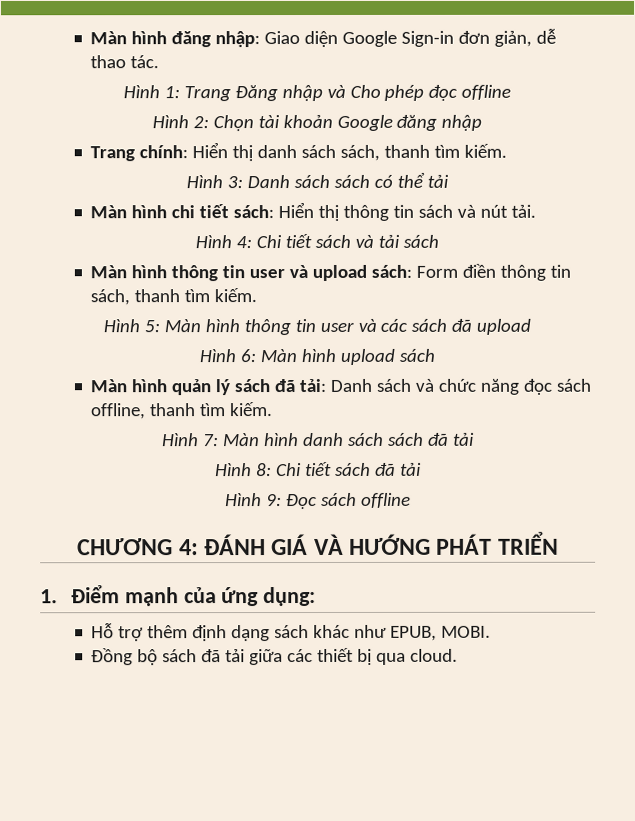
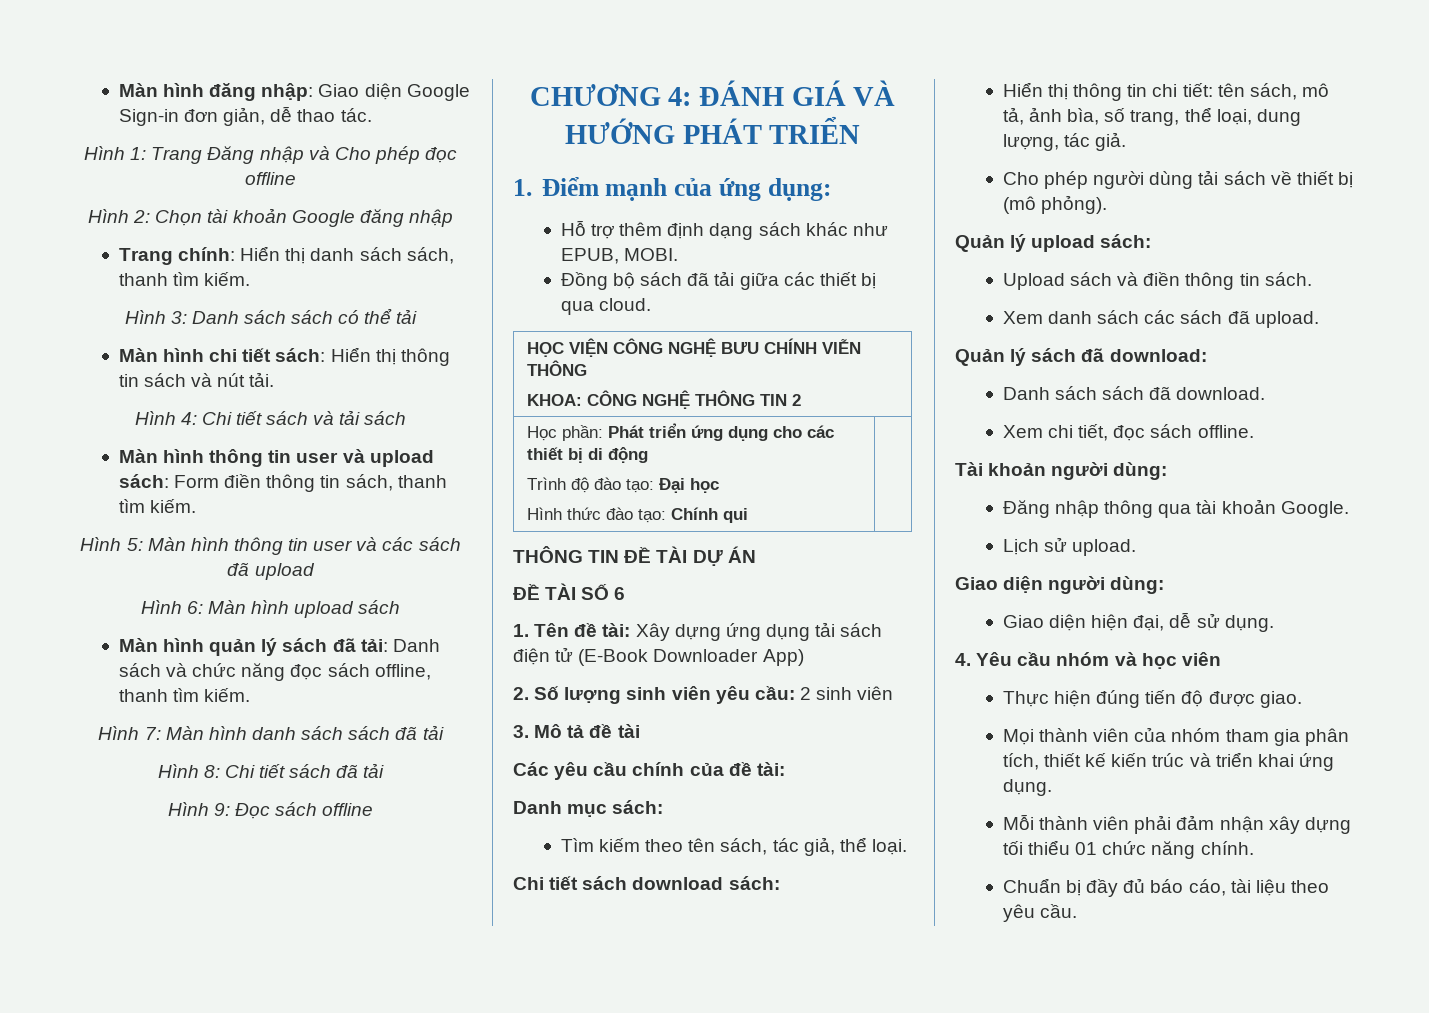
+ HỌC VIỆN CÔNG NGHỆ BƯU CHÍNH VIỄN THÔNG
+ KHOA: CÔNG NGHỆ THÔNG TIN 2
+ Học phần: Phát triển ứng dụng cho các thiết bị di động
+ Trình độ đào tạo: Đại học
+ Hình thức đào tạo: Chính qui |
+ THÔNG TIN ĐỀ TÀI DỰ ÁN
+ ĐỀ TÀI SỐ 6
+ 1. Tên đề tài: Xây dựng ứng dụng tải sách điện tử (E-Book Downloader App)
+ 2. Số lượng sinh viên yêu cầu: 2 sinh viên
+ 3. Mô tả đề tài
+ Các yêu cầu chính của đề tài:
+ Danh mục sách:
+ Tìm kiếm theo tên sách, tác giả, thể loại.
+ Chi tiết sách download sách:
+ Hiển thị thông tin chi tiết: tên sách, mô tả, ảnh bìa, số trang, thể loại, dung lượng, tác giả.
+ Cho phép người dùng tải sách về thiết bị (mô phỏng).
+ Quản lý upload sách:
+ Upload sách và điền thông tin sách.
+ Xem danh sách các sách đã upload.
+ Quản lý sách đã download:
+ Danh sách sách đã download.
+ Xem chi tiết, đọc sách offline.
+ Tài khoản người dùng:
+ Đăng nhập thông qua tài khoản Google.
+ Lịch sử upload.
+ Giao diện người dùng:
+ Giao diện hiện đại, dễ sử dụng.
+ 4. Yêu cầu nhóm và học viên
+ Thực hiện đúng tiến độ được giao.
+ Mọi thành viên của nhóm tham gia phân tích, thiết kế kiến trúc và triển khai ứng dụng.
+ Mỗi thành viên phải đảm nhận xây dựng tối thiểu 01 chức năng chính.
+ Chuẩn bị đầy đủ báo cáo, tài liệu theo yêu cầu.

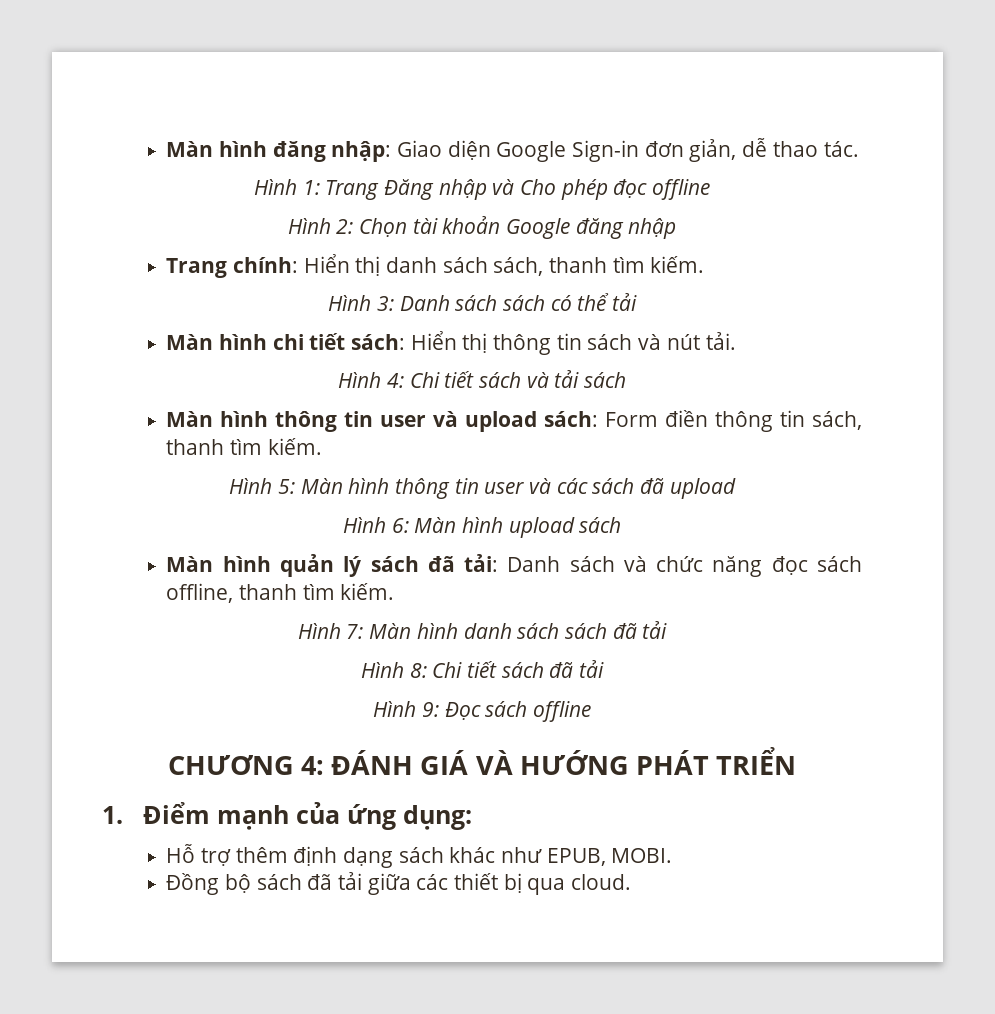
- HỌC VIỆN CÔNG NGHỆ BƯU CHÍNH VIỄN THÔNG
- KHOA: CÔNG NGHỆ THÔNG TIN 2
- Học phần: Phát triển ứng dụng cho các thiết bị di động
- Trình độ đào tạo: Đại học
- Hình thức đào tạo: Chính qui |
- THÔNG TIN ĐỀ TÀI DỰ ÁN
- ĐỀ TÀI SỐ 6
- 1. Tên đề tài: Xây dựng ứng dụng tải sách điện tử (E-Book Downloader App)
- 2. Số lượng sinh viên yêu cầu: 2 sinh viên
- 3. Mô tả đề tài
- Các yêu cầu chính của đề tài:
- Danh mục sách:
- Tìm kiếm theo tên sách, tác giả, thể loại.
- Chi tiết sách download sách:
- Hiển thị thông tin chi tiết: tên sách, mô tả, ảnh bìa, số trang, thể loại, dung lượng, tác giả.
- Cho phép người dùng tải sách về thiết bị (mô phỏng).
- Quản lý upload sách:
- Upload sách và điền thông tin sách.
- Xem danh sách các sách đã upload.
- Quản lý sách đã download:
- Danh sách sách đã download.
- Xem chi tiết, đọc sách offline.
- Tài khoản người dùng:
- Đăng nhập thông qua tài khoản Google.
- Lịch sử upload.
- Giao diện người dùng:
- Giao diện hiện đại, dễ sử dụng.
- 4. Yêu cầu nhóm và học viên
- Thực hiện đúng tiến độ được giao.
- Mọi thành viên của nhóm tham gia phân tích, thiết kế kiến trúc và triển khai ứng dụng.
- Mỗi thành viên phải đảm nhận xây dựng tối thiểu 01 chức năng chính.
- Chuẩn bị đầy đủ báo cáo, tài liệu theo yêu cầu.

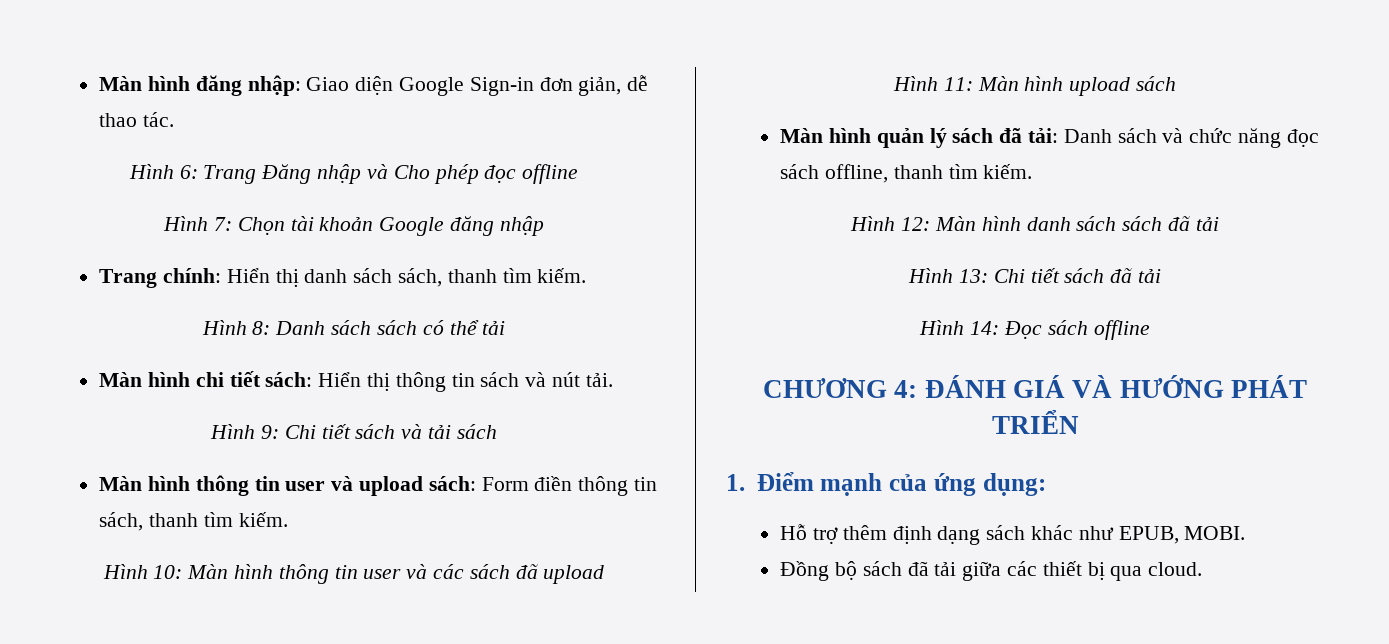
- Hình 1: Trang Đăng nhập và Cho phép đọc offline
+ Hình 6: Trang Đăng nhập và Cho phép đọc offline
- Hình 2: Chọn tài khoản Google đăng nhập
+ Hình 7: Chọn tài khoản Google đăng nhập
- Hình 3: Danh sách sách có thể tải
+ Hình 8: Danh sách sách có thể tải
- Hình 4: Chi tiết sách và tải sách
+ Hình 9: Chi tiết sách và tải sách
- Hình 5: Màn hình thông tin user và các sách đã upload
+ Hình 10: Màn hình thông tin user và các sách đã upload
- Hình 6: Màn hình upload sách
+ Hình 11: Màn hình upload sách
- Hình 7: Màn hình danh sách sách đã tải
+ Hình 12: Màn hình danh sách sách đã tải
- Hình 8: Chi tiết sách đã tải
+ Hình 13: Chi tiết sách đã tải
- Hình 9: Đọc sách offline
+ Hình 14: Đọc sách offline

